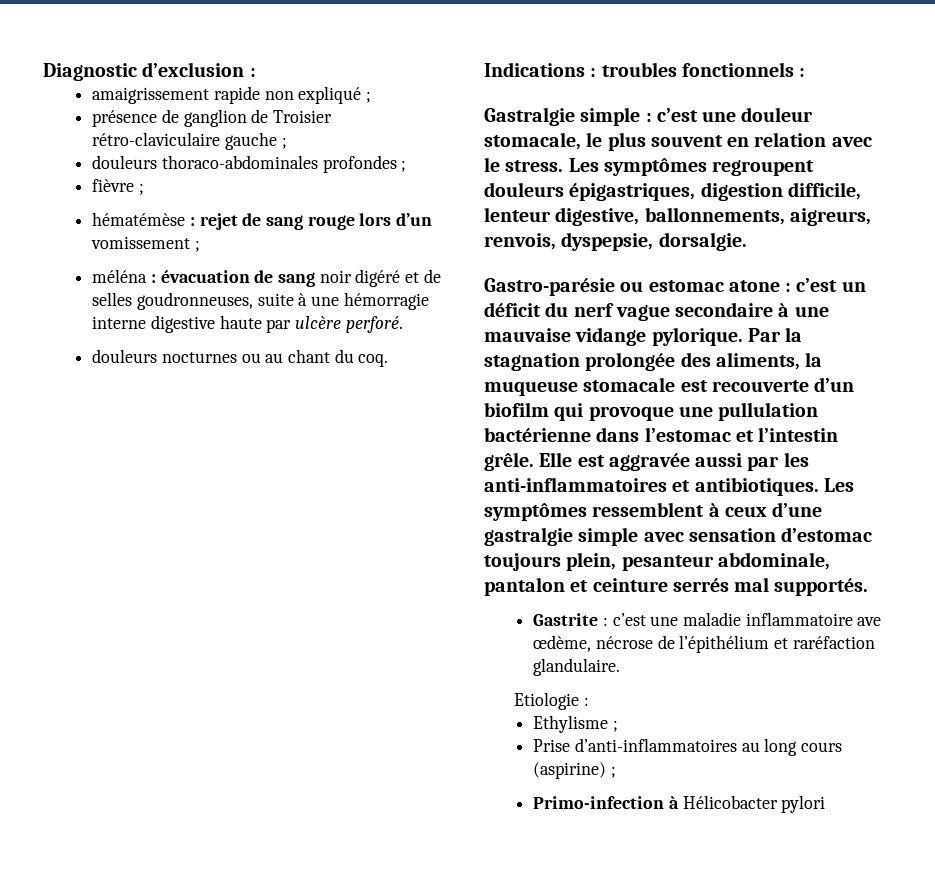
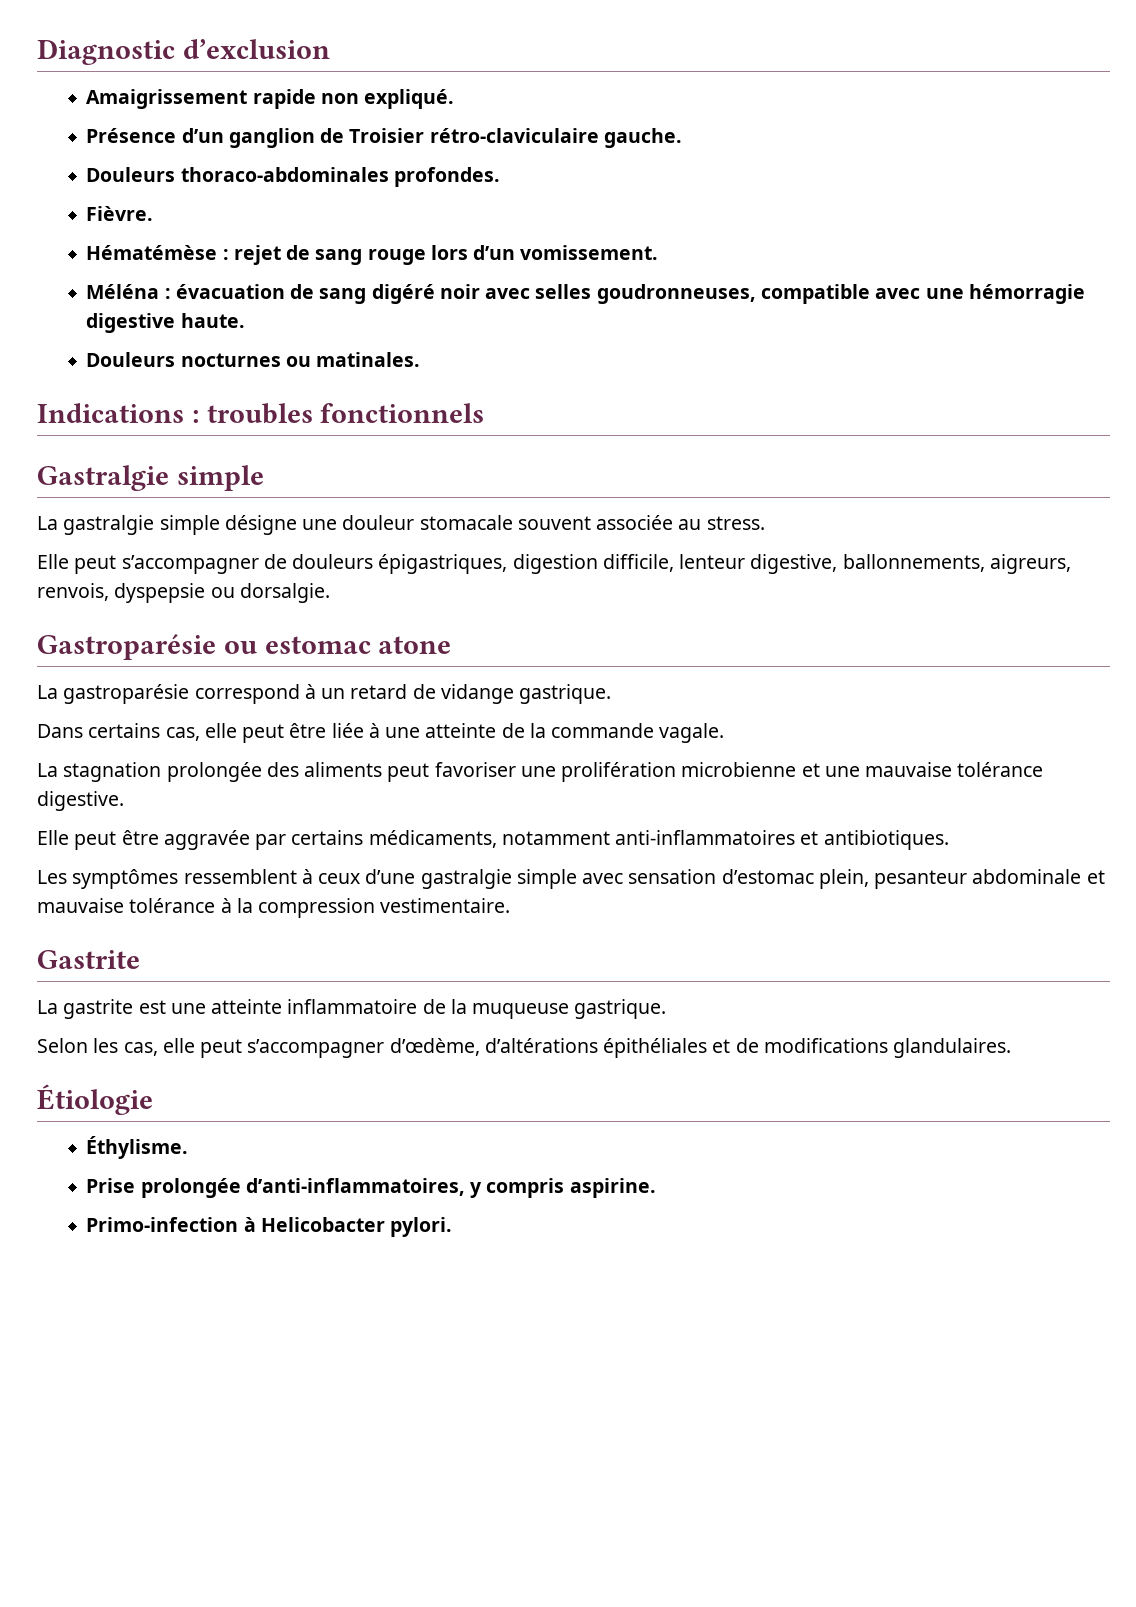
- Diagnostic d’exclusion :
- amaigrissement rapide non expliqué ;
- présence de ganglion de Troisier rétro-claviculaire gauche ;
- douleurs thoraco-abdominales profondes ;
- fièvre ;
- hématémèse : rejet de sang rouge lors d’un vomissement ;
- méléna : évacuation de sang noir digéré et de selles goudronneuses, suite à une hémorragie interne digestive haute par ulcère perforé.
- douleurs nocturnes ou au chant du coq.
+ Diagnostic d’exclusion
+ Amaigrissement rapide non expliqué.
+ Présence d’un ganglion de Troisier rétro-claviculaire gauche.
+ Douleurs thoraco-abdominales profondes.
+ Fièvre.
+ Hématémèse : rejet de sang rouge lors d’un vomissement.
+ Méléna : évacuation de sang digéré noir avec selles goudronneuses, compatible avec une hémorragie digestive haute.
+ Douleurs nocturnes ou matinales.
- Indications : troubles fonctionnels :
+ Indications : troubles fonctionnels
- Gastralgie simple : c’est une douleur stomacale, le plus souvent en relation avec le stress. Les symptômes regroupent douleurs épigastriques, digestion difficile, lenteur digestive, ballonnements, aigreurs, renvois, dyspepsie, dorsalgie.
+ Gastralgie simple
+ La gastralgie simple désigne une douleur stomacale souvent associée au stress.
+ Elle peut s’accompagner de douleurs épigastriques, digestion difficile, lenteur digestive, ballonnements, aigreurs, renvois, dyspepsie ou dorsalgie.
- Gastro-parésie ou estomac atone : c’est un déficit du nerf vague secondaire à une mauvaise vidange pylorique. Par la stagnation prolongée des aliments, la muqueuse stomacale est recouverte d’un biofilm qui provoque une pullulation bactérienne dans l’estomac et l’intestin grêle. Elle est aggravée aussi par les anti-inflammatoires et antibiotiques. Les symptômes ressemblent à ceux d’une gastralgie simple avec sensation d’estomac toujours plein, pesanteur abdominale, pantalon et ceinture serrés mal supportés.
- Gastrite : c’est une maladie inflammatoire ave œdème, nécrose de l’épithélium et raréfaction glandulaire.
- Etiologie :
- Ethylisme ;
- Prise d’anti-inflammatoires au long cours (aspirine) ;
+ Gastroparésie ou estomac atone
+ La gastroparésie correspond à un retard de vidange gastrique.
+ Dans certains cas, elle peut être liée à une atteinte de la commande vagale.
+ La stagnation prolongée des aliments peut favoriser une prolifération microbienne et une mauvaise tolérance digestive.
+ Elle peut être aggravée par certains médicaments, notamment anti-inflammatoires et antibiotiques.
+ Les symptômes ressemblent à ceux d’une gastralgie simple avec sensation d’estomac plein, pesanteur abdominale et mauvaise tolérance à la compression vestimentaire.
+ Gastrite
+ La gastrite est une atteinte inflammatoire de la muqueuse gastrique.
+ Selon les cas, elle peut s’accompagner d’œdème, d’altérations épithéliales et de modifications glandulaires.
+ Étiologie
+ Éthylisme.
+ Prise prolongée d’anti-inflammatoires, y compris aspirine.
- Primo-infection à Hélicobacter pylori
+ Primo-infection à Helicobacter pylori.

